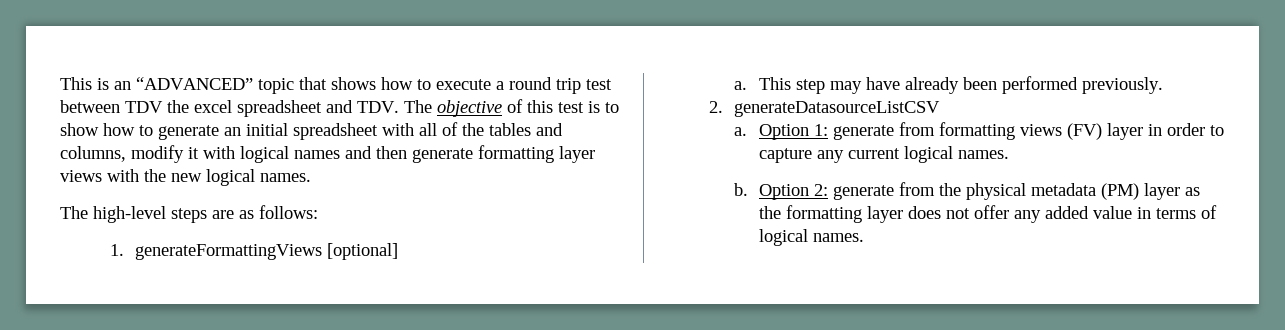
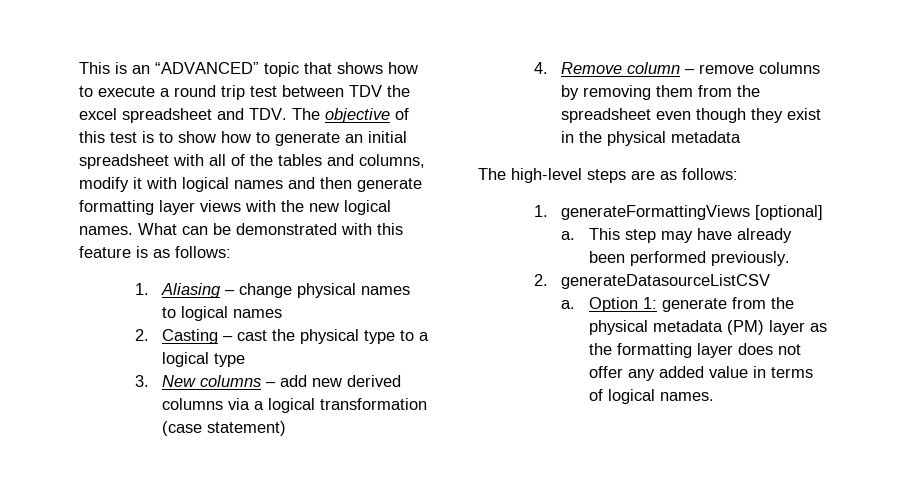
+ What can be demonstrated with this feature is as follows:
+ 1. Aliasing – change physical names to logical names
+ 2. Casting – cast the physical type to a logical type
+ 3. New columns – add new derived columns via a logical transformation (case statement)
+ 4. Remove column – remove columns by removing them from the spreadsheet even though they exist in the physical metadata
- Option 1: generate from formatting views (FV) layer in order to capture any current logical names.
- b. Option 2: generate from the physical metadata (PM) layer as the formatting layer does not offer any added value in terms of logical names.
+ Option 1: generate from the physical metadata (PM) layer as the formatting layer does not offer any added value in terms of logical names.

